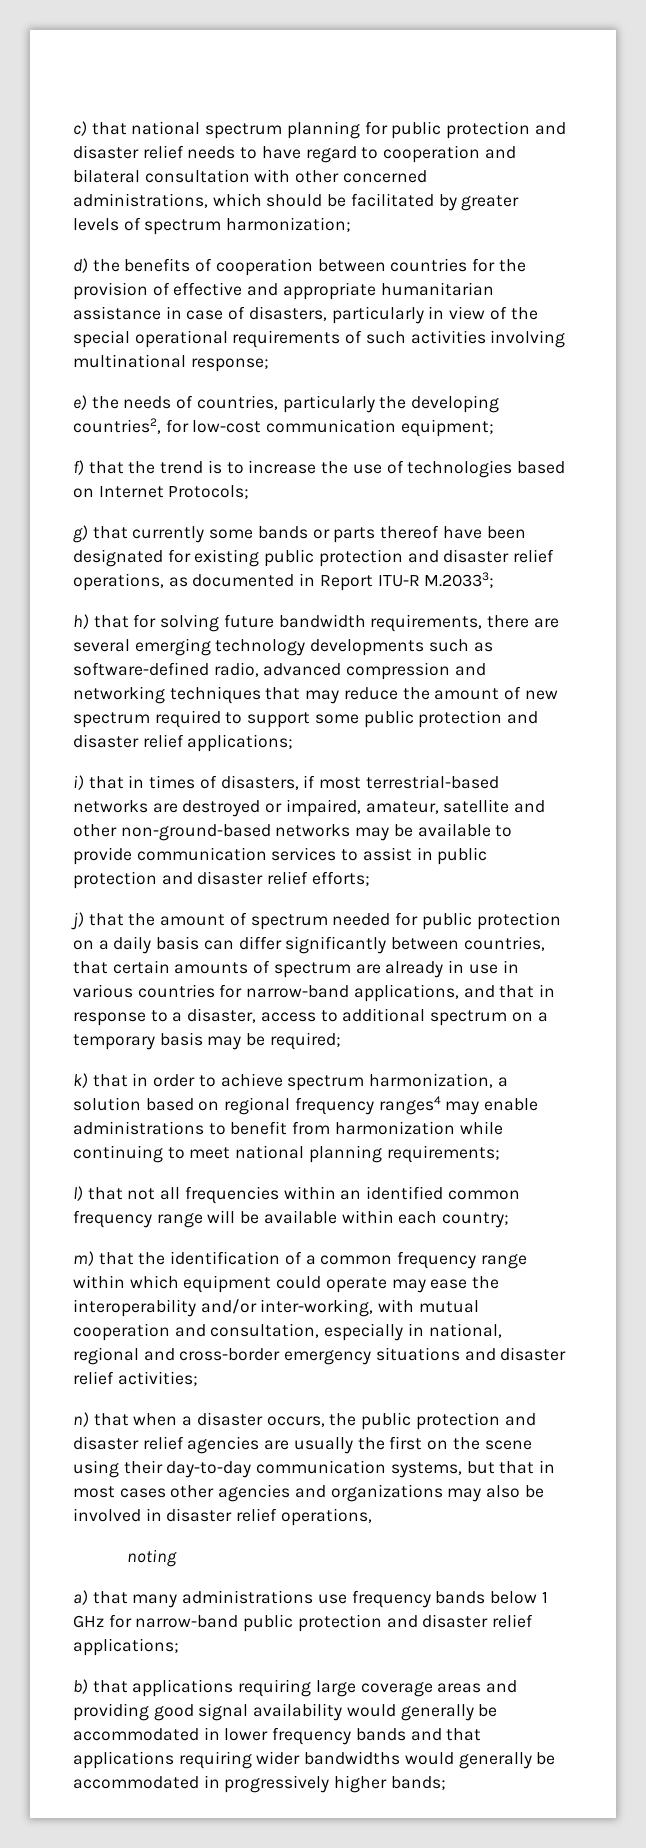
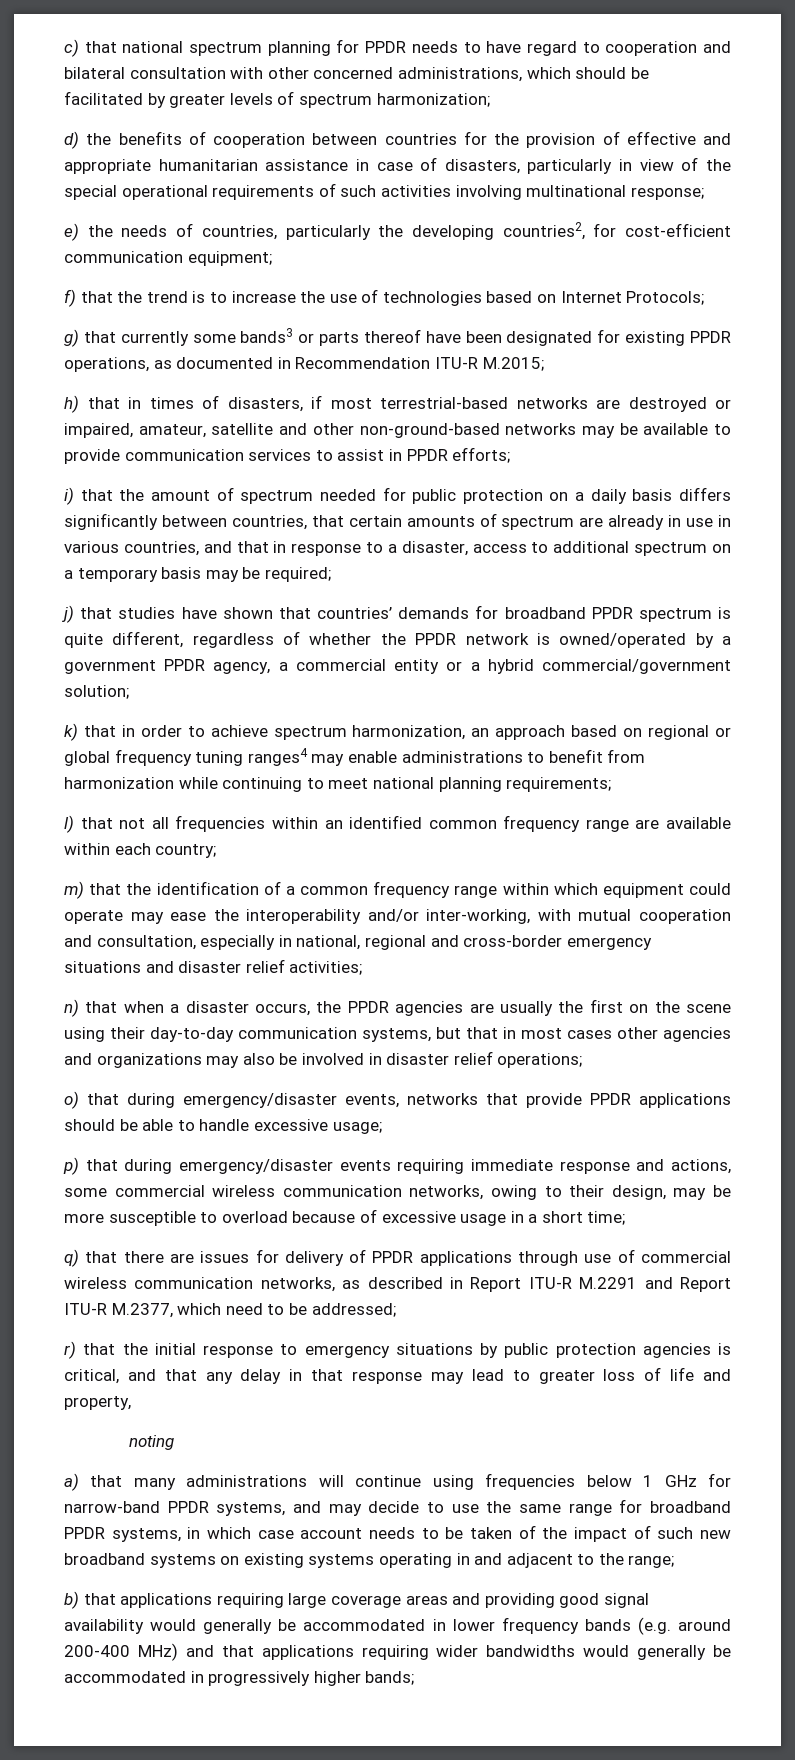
- c) that national spectrum planning for public protection and disaster relief needs to have regard to cooperation and bilateral consultation with other concerned administrations, which should be facilitated by greater levels of spectrum harmonization;
+ c) that national spectrum planning for PPDR needs to have regard to cooperation and bilateral consultation with other concerned administrations, which should be facilitated by greater levels of spectrum harmonization;
- e) the needs of countries, particularly the developing countries2, for low-cost communication equipment;
+ e) the needs of countries, particularly the developing countries2, for cost-efficient communication equipment;
- g) that currently some bands or parts thereof have been designated for existing public protection and disaster relief operations, as documented in Report ITU-R M.20333;
+ g) that currently some bands3 or parts thereof have been designated for existing PPDR operations, as documented in Recommendation ITU-R M.2015;
- h) that for solving future bandwidth requirements, there are several emerging technology developments such as software-defined radio, advanced compression and networking techniques that may reduce the amount of new spectrum required to support some public protection and disaster relief applications;
- i) that in times of disasters, if most terrestrial-based networks are destroyed or impaired, amateur, satellite and other non-ground-based networks may be available to provide communication services to assist in public protection and disaster relief efforts;
+ h) that in times of disasters, if most terrestrial-based networks are destroyed or impaired, amateur, satellite and other non-ground-based networks may be available to provide communication services to assist in PPDR efforts;
- j) that the amount of spectrum needed for public protection on a daily basis can differ significantly between countries, that certain amounts of spectrum are already in use in various countries for narrow-band applications, and that in response to a disaster, access to additional spectrum on a temporary basis may be required;
+ i) that the amount of spectrum needed for public protection on a daily basis differs significantly between countries, that certain amounts of spectrum are already in use in various countries, and that in response to a disaster, access to additional spectrum on a temporary basis may be required;
+ j) that studies have shown that countries’ demands for broadband PPDR spectrum is quite different, regardless of whether the PPDR network is owned/operated by a government PPDR agency, a commercial entity or a hybrid commercial/government solution;
- k) that in order to achieve spectrum harmonization, a solution based on regional frequency ranges4 may enable administrations to benefit from harmonization while continuing to meet national planning requirements;
+ k) that in order to achieve spectrum harmonization, an approach based on regional or global frequency tuning ranges4 may enable administrations to benefit from harmonization while continuing to meet national planning requirements;
- l) that not all frequencies within an identified common frequency range will be available within each country;
+ l) that not all frequencies within an identified common frequency range are available within each country;
- n) that when a disaster occurs, the public protection and disaster relief agencies are usually the first on the scene using their day-to-day communication systems, but that in most cases other agencies and organizations may also be involved in disaster relief operations,
+ n) that when a disaster occurs, the PPDR agencies are usually the first on the scene using their day-to-day communication systems, but that in most cases other agencies and organizations may also be involved in disaster relief operations;
+ o) that during emergency/disaster events, networks that provide PPDR applications should be able to handle excessive usage;
+ p) that during emergency/disaster events requiring immediate response and actions, some commercial wireless communication networks, owing to their design, may be more susceptible to overload because of excessive usage in a short time;
+ q) that there are issues for delivery of PPDR applications through use of commercial wireless communication networks, as described in Report ITU-R M.2291 and Report ITU-R M.2377, which need to be addressed;
+ r) that the initial response to emergency situations by public protection agencies is critical, and that any delay in that response may lead to greater loss of life and property,
- a) that many administrations use frequency bands below 1 GHz for narrow-band public protection and disaster relief applications;
+ a) that many administrations will continue using frequencies below 1 GHz for narrow-band PPDR systems, and may decide to use the same range for broadband PPDR systems, in which case account needs to be taken of the impact of such new broadband systems on existing systems operating in and adjacent to the range;
- b) that applications requiring large coverage areas and providing good signal availability would generally be accommodated in lower frequency bands and that applications requiring wider bandwidths would generally be accommodated in progressively higher bands;
+ b) that applications requiring large coverage areas and providing good signal availability would generally be accommodated in lower frequency bands (e.g. around 200-400 MHz) and that applications requiring wider bandwidths would generally be accommodated in progressively higher bands;

